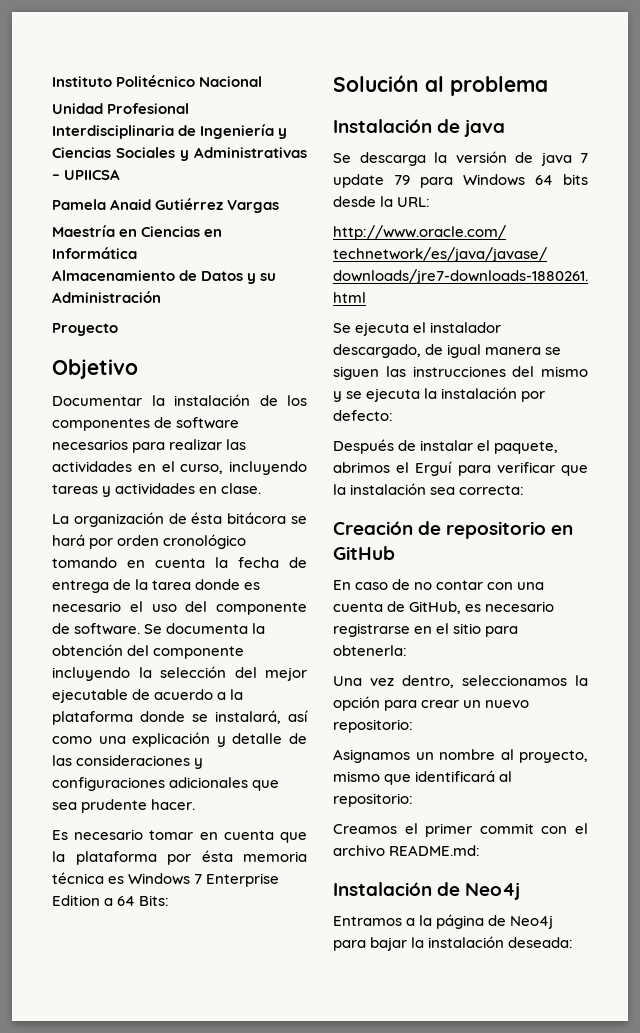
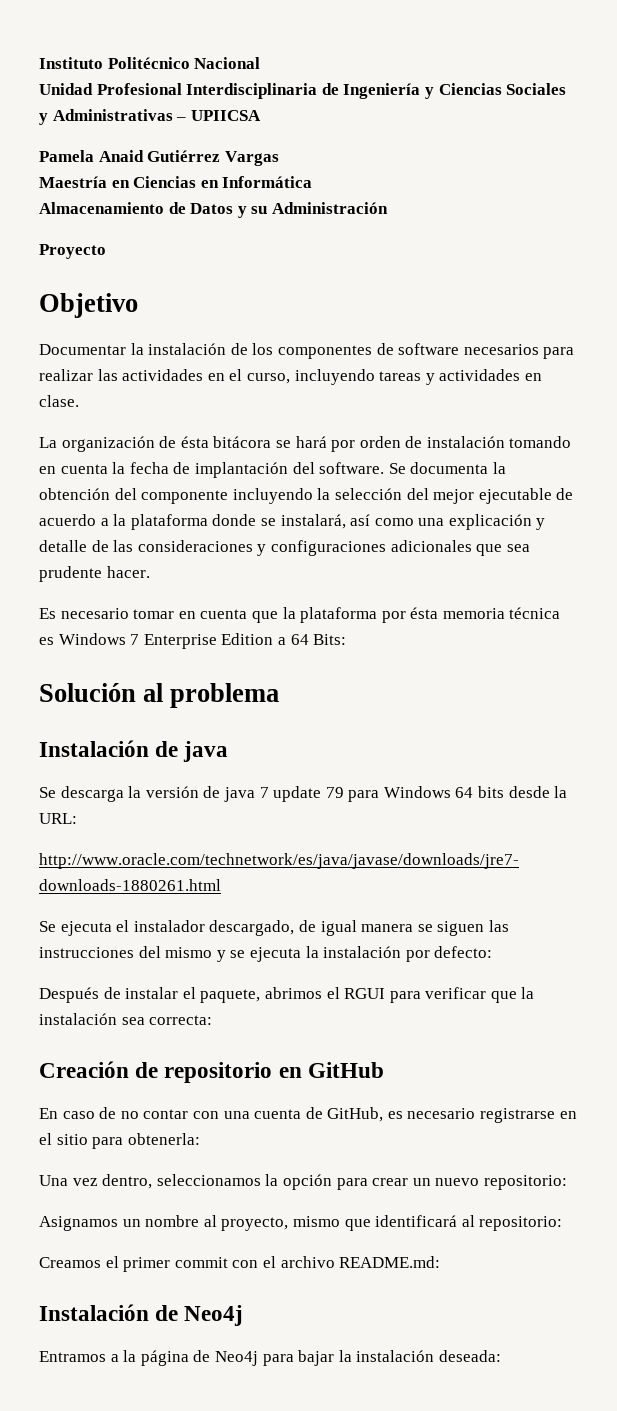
- La organización de ésta bitácora se hará por orden cronológico tomando en cuenta la fecha de entrega de la tarea donde es necesario el uso del componente de software.
+ La organización de ésta bitácora se hará por orden de instalación tomando en cuenta la fecha de implantación del software.
- Después de instalar el paquete, abrimos el Erguí para verificar que la instalación sea correcta:
+ Después de instalar el paquete, abrimos el RGUI para verificar que la instalación sea correcta:

